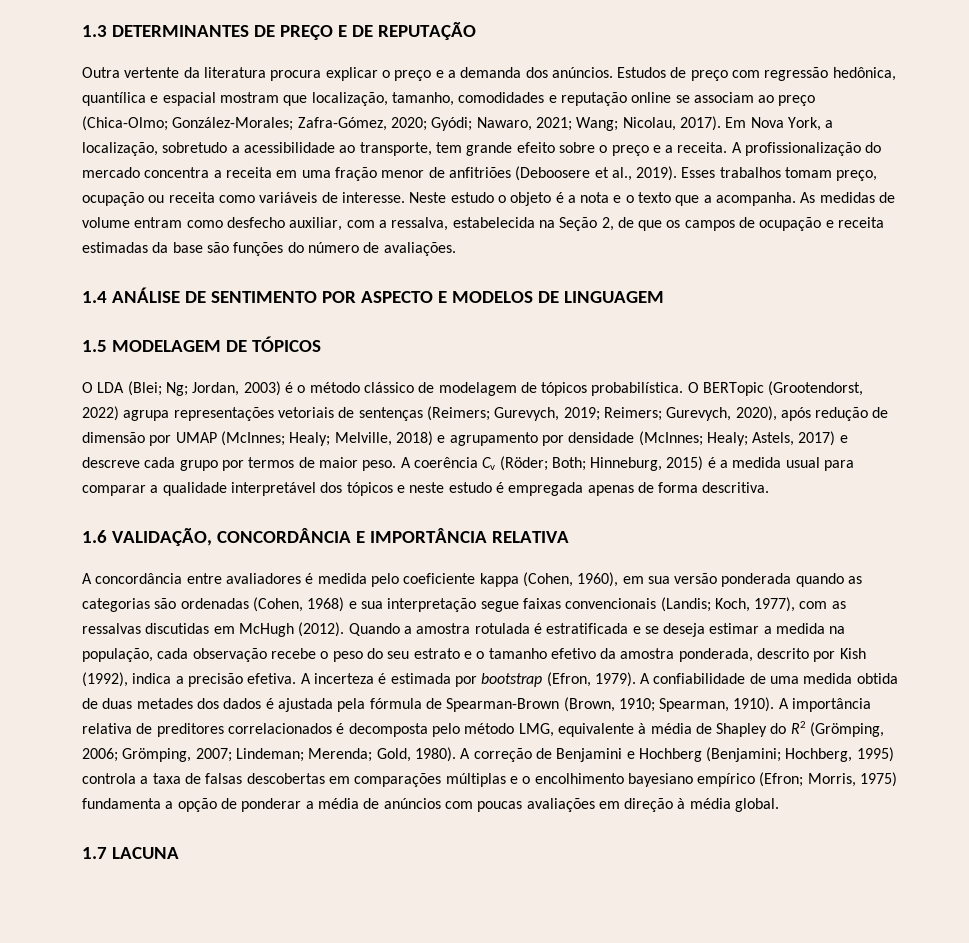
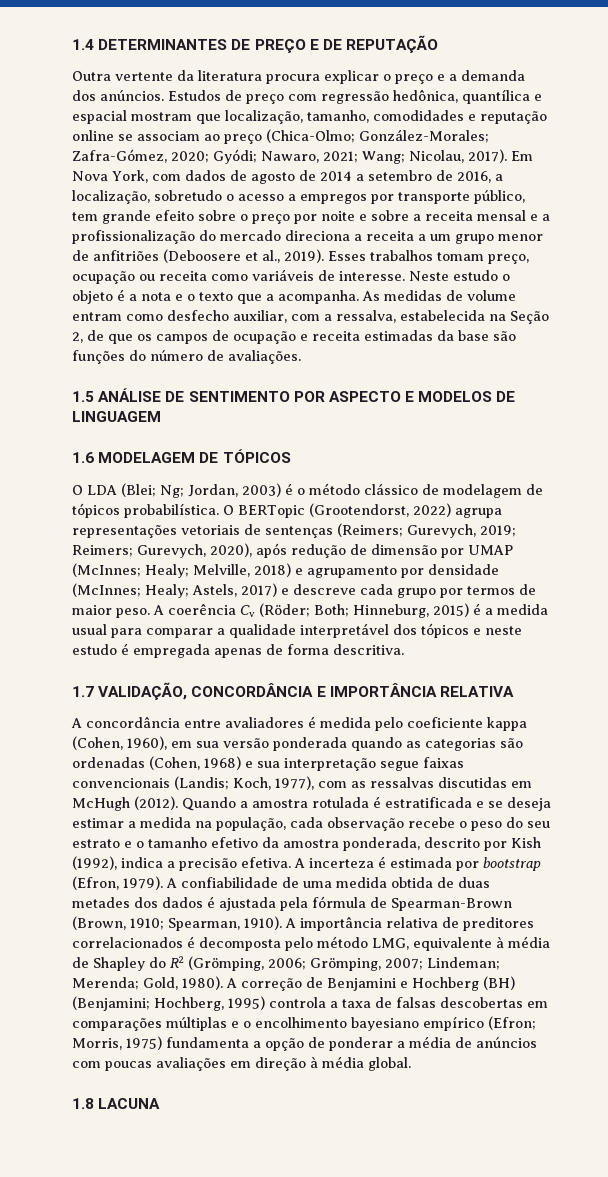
- 1.3 DETERMINANTES DE PREÇO E DE REPUTAÇÃO
+ 1.4 DETERMINANTES DE PREÇO E DE REPUTAÇÃO
- Em Nova York, a localização, sobretudo a acessibilidade ao transporte, tem grande efeito sobre o preço e a receita. A profissionalização do mercado concentra a receita em uma fração menor de anfitriões (Deboosere et al., 2019).
+ Em Nova York, com dados de agosto de 2014 a setembro de 2016, a localização, sobretudo o acesso a empregos por transporte público, tem grande efeito sobre o preço por noite e sobre a receita mensal e a profissionalização do mercado direciona a receita a um grupo menor de anfitriões (Deboosere et al., 2019).
- 1.4 ANÁLISE DE SENTIMENTO POR ASPECTO E MODELOS DE LINGUAGEM
+ 1.5 ANÁLISE DE SENTIMENTO POR ASPECTO E MODELOS DE LINGUAGEM
- 1.5 MODELAGEM DE TÓPICOS
+ 1.6 MODELAGEM DE TÓPICOS
- 1.6 VALIDAÇÃO, CONCORDÂNCIA E IMPORTÂNCIA RELATIVA
+ 1.7 VALIDAÇÃO, CONCORDÂNCIA E IMPORTÂNCIA RELATIVA
- A correção de Benjamini e Hochberg (Benjamini; Hochberg, 1995) controla a taxa de falsas descobertas em comparações múltiplas e o encolhimento bayesiano empírico (Efron; Morris, 1975) fundamenta a opção de ponderar a média de anúncios com poucas avaliações em direção à média global.
+ A correção de Benjamini e Hochberg (BH) (Benjamini; Hochberg, 1995) controla a taxa de falsas descobertas em comparações múltiplas e o encolhimento bayesiano empírico (Efron; Morris, 1975) fundamenta a opção de ponderar a média de anúncios com poucas avaliações em direção à média global.
- 1.7 LACUNA
+ 1.8 LACUNA

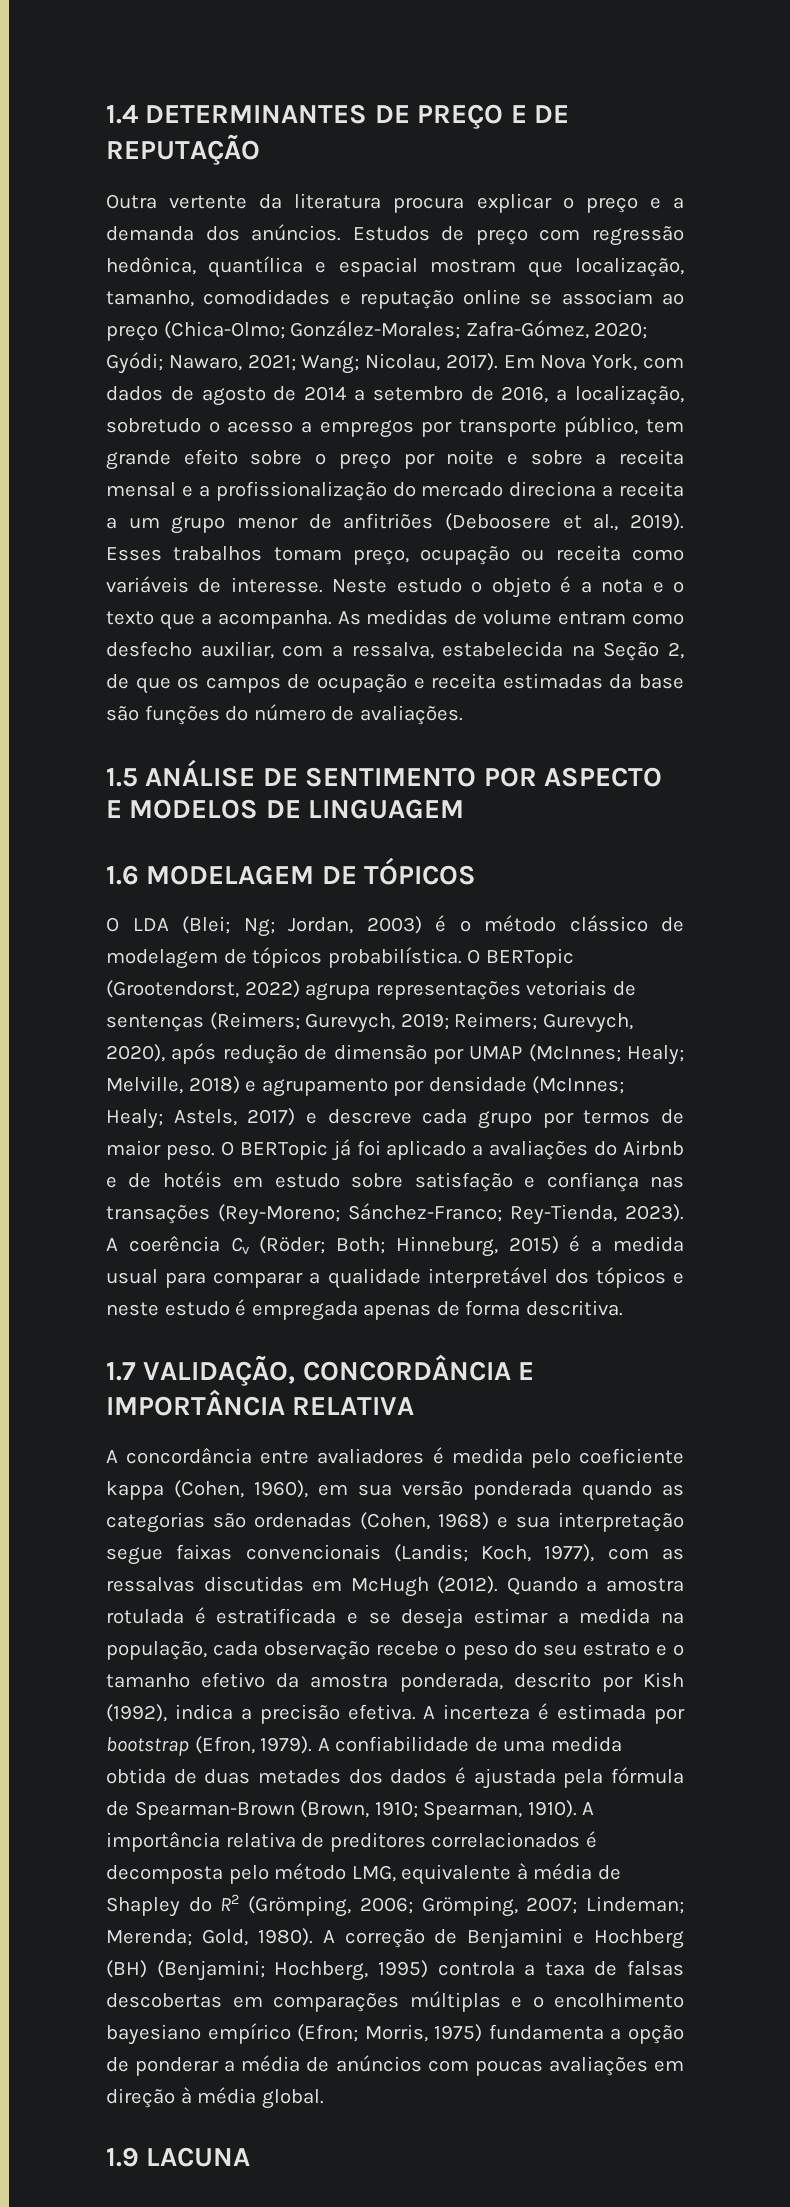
+ O BERTopic já foi aplicado a avaliações do Airbnb e de hotéis em estudo sobre satisfação e confiança nas transações (Rey-Moreno; Sánchez-Franco; Rey-Tienda, 2023).
- 1.8 LACUNA
+ 1.9 LACUNA

